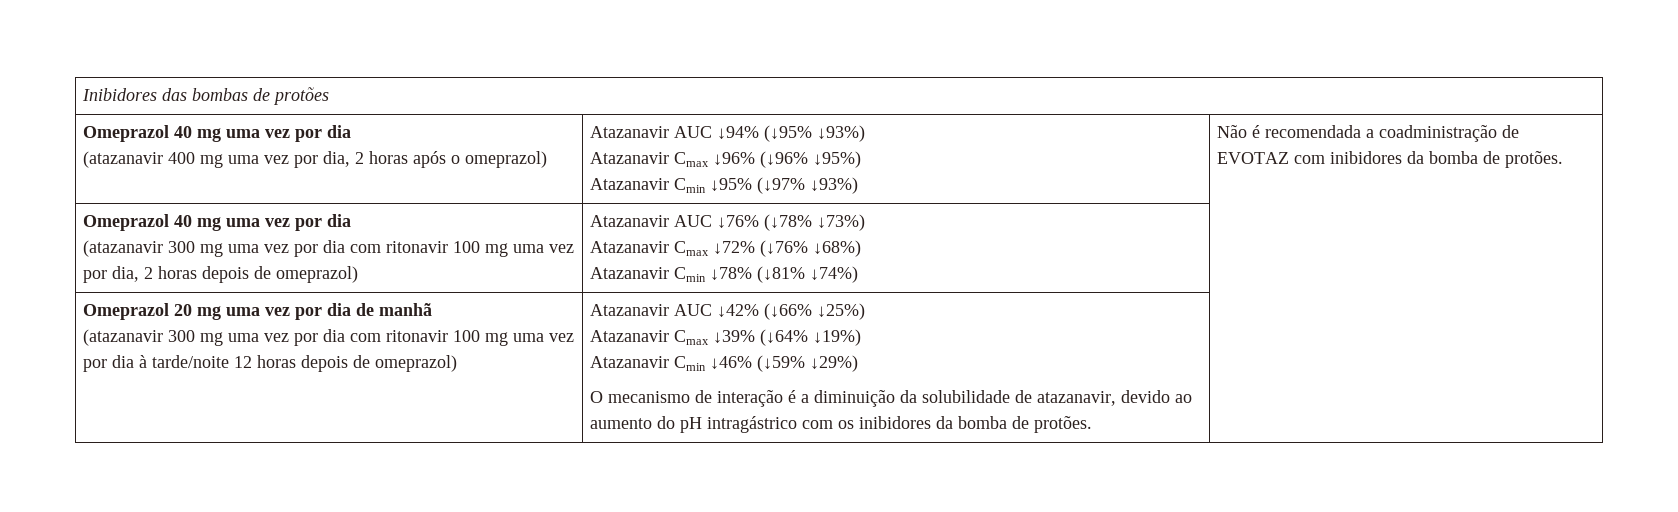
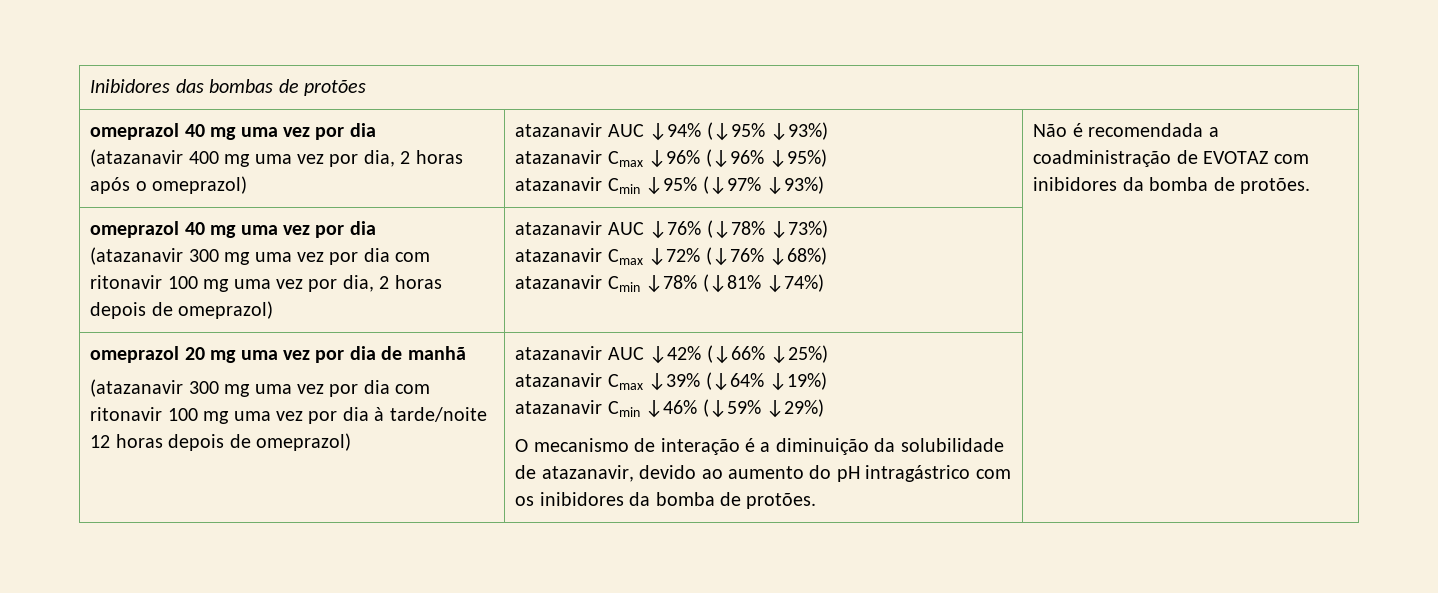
  Inibidores das bombas de protões
- Omeprazol 40 mg uma vez por dia
+ omeprazol 40 mg uma vez por dia
- Atazanavir AUC ↓94% (↓95% ↓93%)
+ atazanavir AUC ↓94% (↓95% ↓93%)
- Atazanavir Cmax ↓96% (↓96% ↓95%)
+ atazanavir Cmax ↓96% (↓96% ↓95%)
- Atazanavir Cmin ↓95% (↓97% ↓93%)
+ atazanavir Cmin ↓95% (↓97% ↓93%)
  Não é recomendada a coadministração de EVOTAZ com inibidores da bomba de protões.
- Omeprazol 40 mg uma vez por dia
+ omeprazol 40 mg uma vez por dia
- Atazanavir AUC ↓76% (↓78% ↓73%)
+ atazanavir AUC ↓76% (↓78% ↓73%)
- Atazanavir Cmax ↓72% (↓76% ↓68%)
+ atazanavir Cmax ↓72% (↓76% ↓68%)
- Atazanavir Cmin ↓78% (↓81% ↓74%)
+ atazanavir Cmin ↓78% (↓81% ↓74%)
- Omeprazol 20 mg uma vez por dia de manhã
+ omeprazol 20 mg uma vez por dia de manhã
- Atazanavir AUC ↓42% (↓66% ↓25%)
+ atazanavir AUC ↓42% (↓66% ↓25%)
- Atazanavir Cmax ↓39% (↓64% ↓19%)
+ atazanavir Cmax ↓39% (↓64% ↓19%)
- Atazanavir Cmin ↓46% (↓59% ↓29%)
+ atazanavir Cmin ↓46% (↓59% ↓29%)

